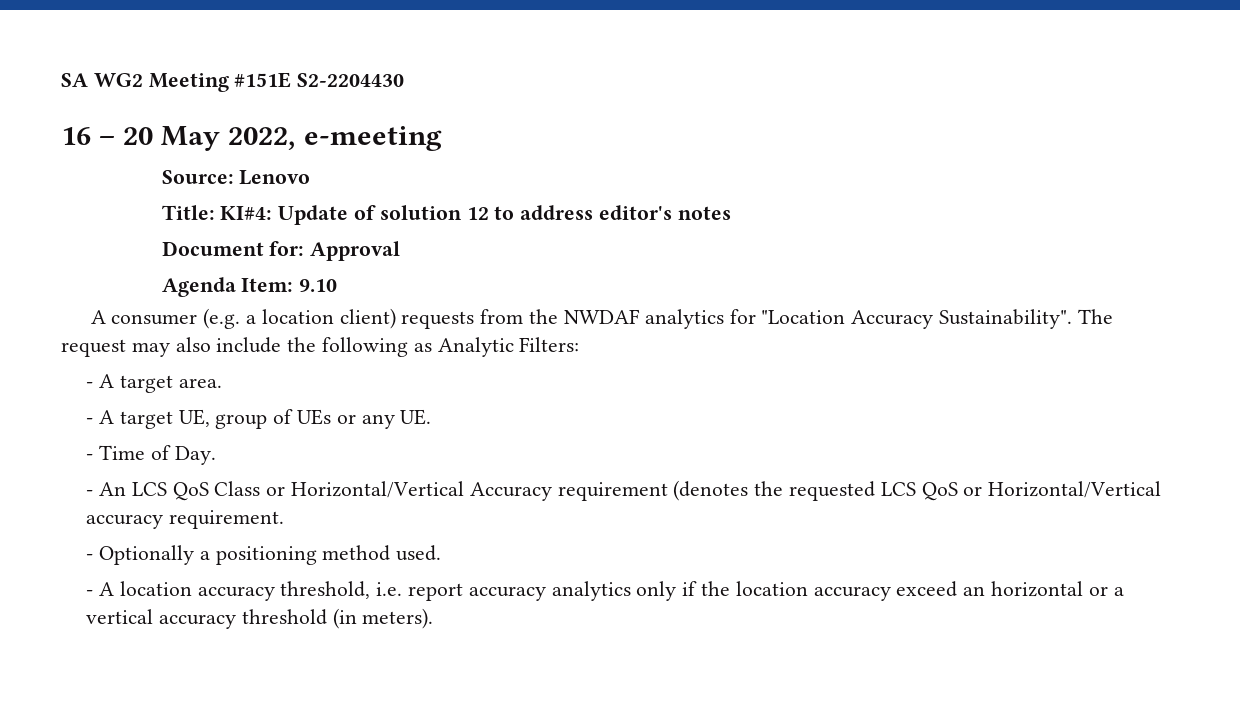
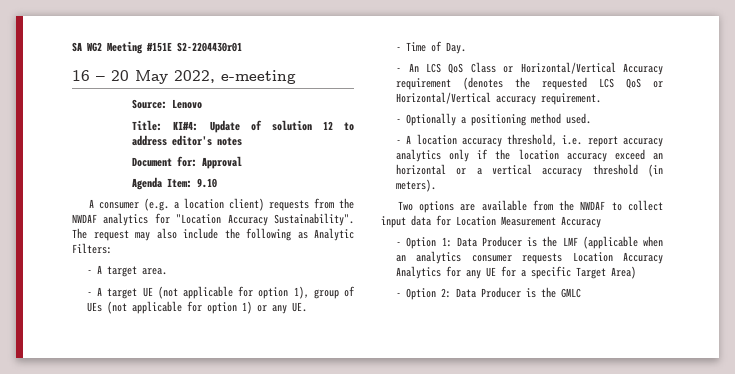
- SA WG2 Meeting #151E S2-2204430
+ SA WG2 Meeting #151E S2-2204430r01
- - A target UE, group of UEs or any UE.
+ - A target UE (not applicable for option 1), group of UEs (not applicable for option 1) or any UE.
+ Two options are available from the NWDAF to collect input data for Location Measurement Accuracy
+ - Option 1: Data Producer is the LMF (applicable when an analytics consumer requests Location Accuracy Analytics for any UE for a specific Target Area)
+ - Option 2: Data Producer is the GMLC

